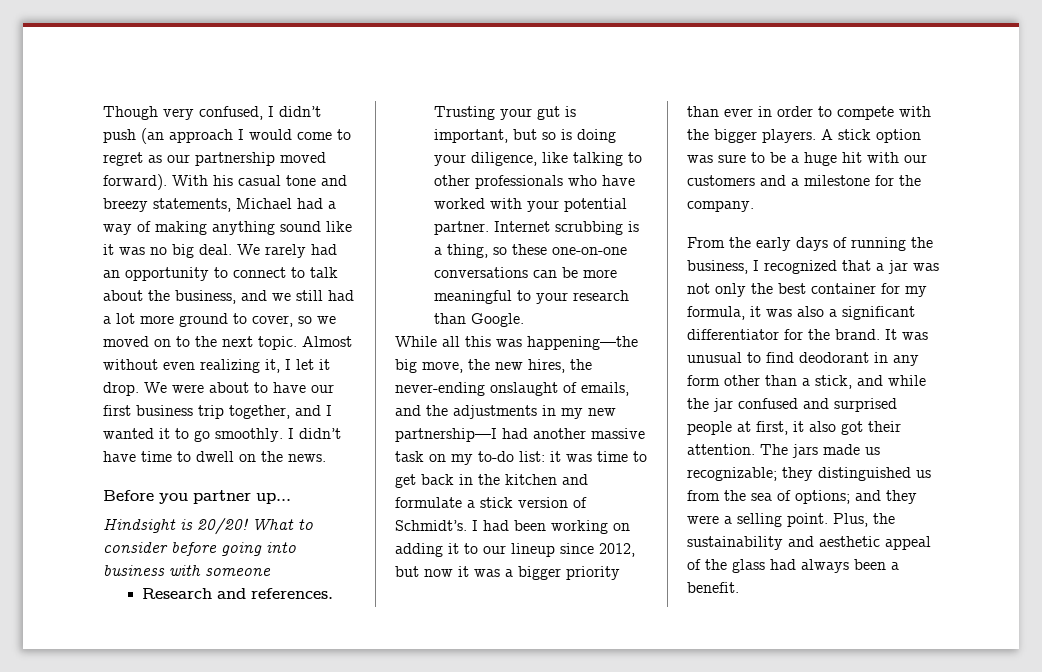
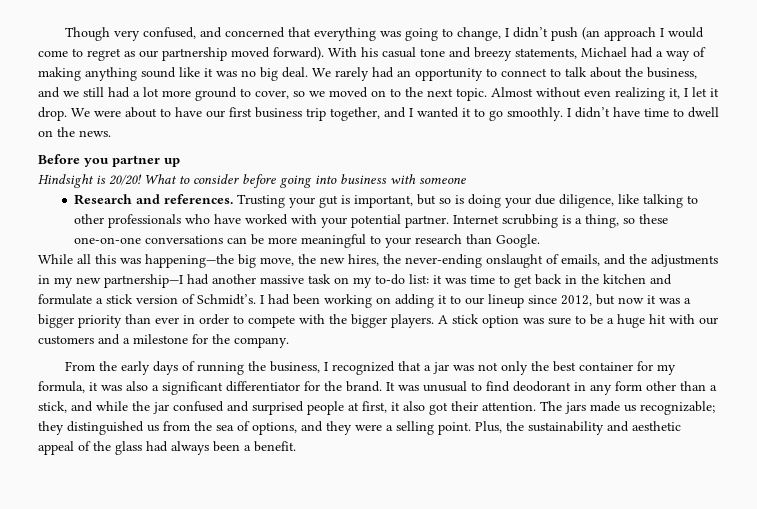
- Though very confused, I didn’t push (an approach I would come to regret as our partnership moved forward).
+ Though very confused, and concerned that everything was going to change, I didn’t push (an approach I would come to regret as our partnership moved forward).
- Before you partner up...
+ Before you partner up
- Trusting your gut is important, but so is doing your diligence, like talking to other professionals who have worked with your potential partner.
+ Trusting your gut is important, but so is doing your due diligence, like talking to other professionals who have worked with your potential partner.
- The jars made us recognizable; they distinguished us from the sea of options; and they were a selling point.
+ The jars made us recognizable; they distinguished us from the sea of options, and they were a selling point.

